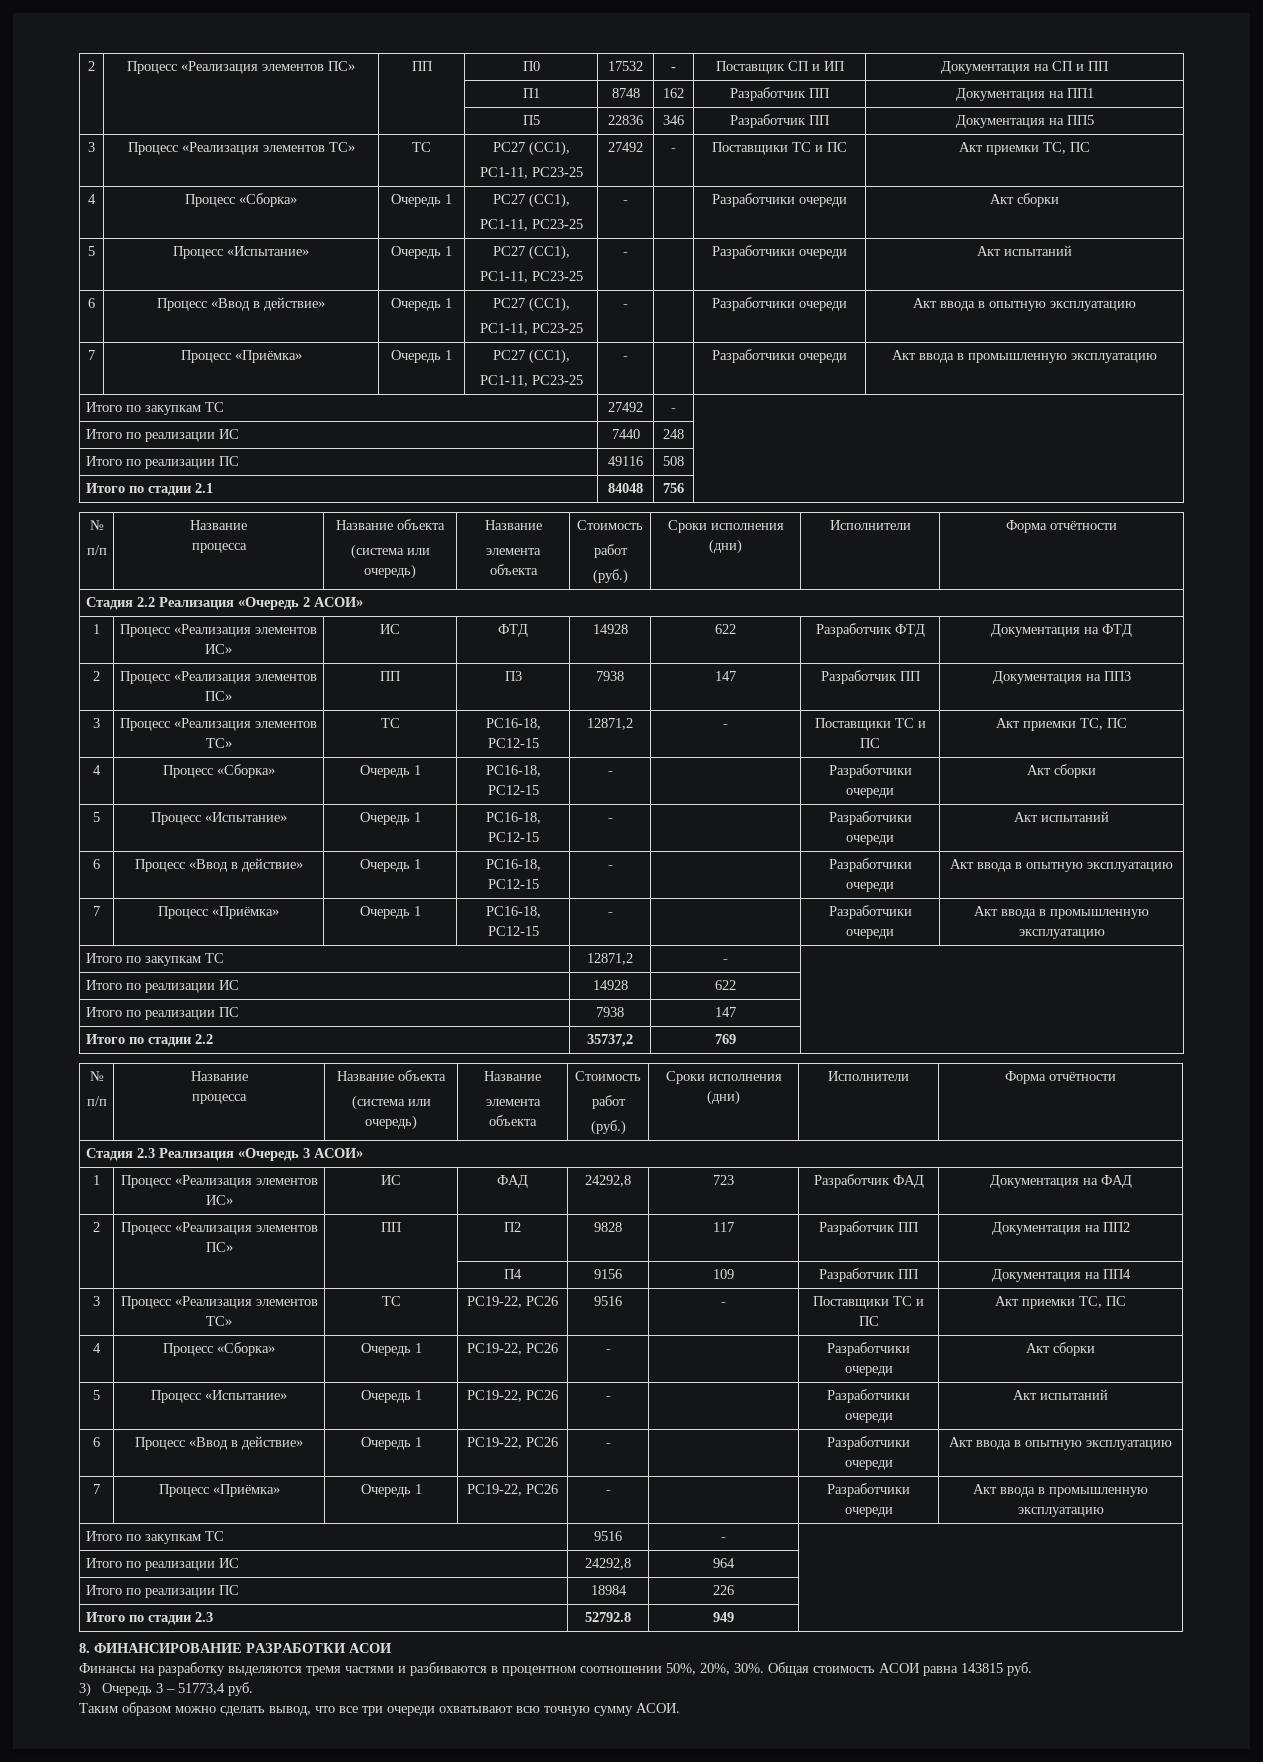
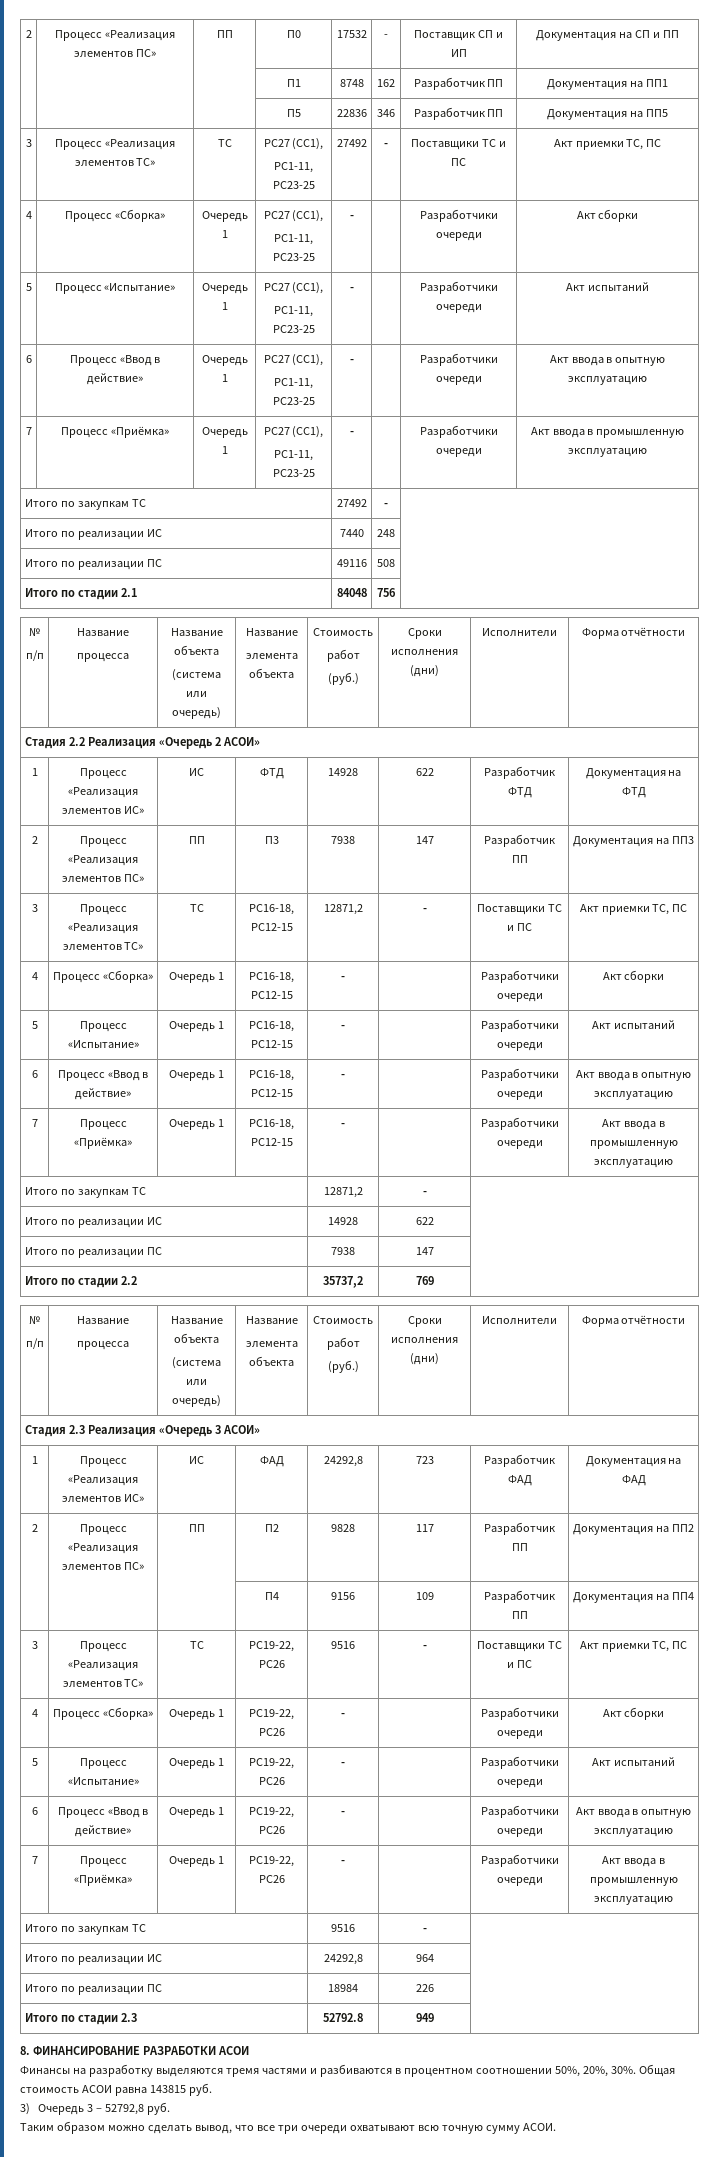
- 3) Очередь 3 – 51773,4 руб.
+ 3) Очередь 3 – 52792,8 руб.

